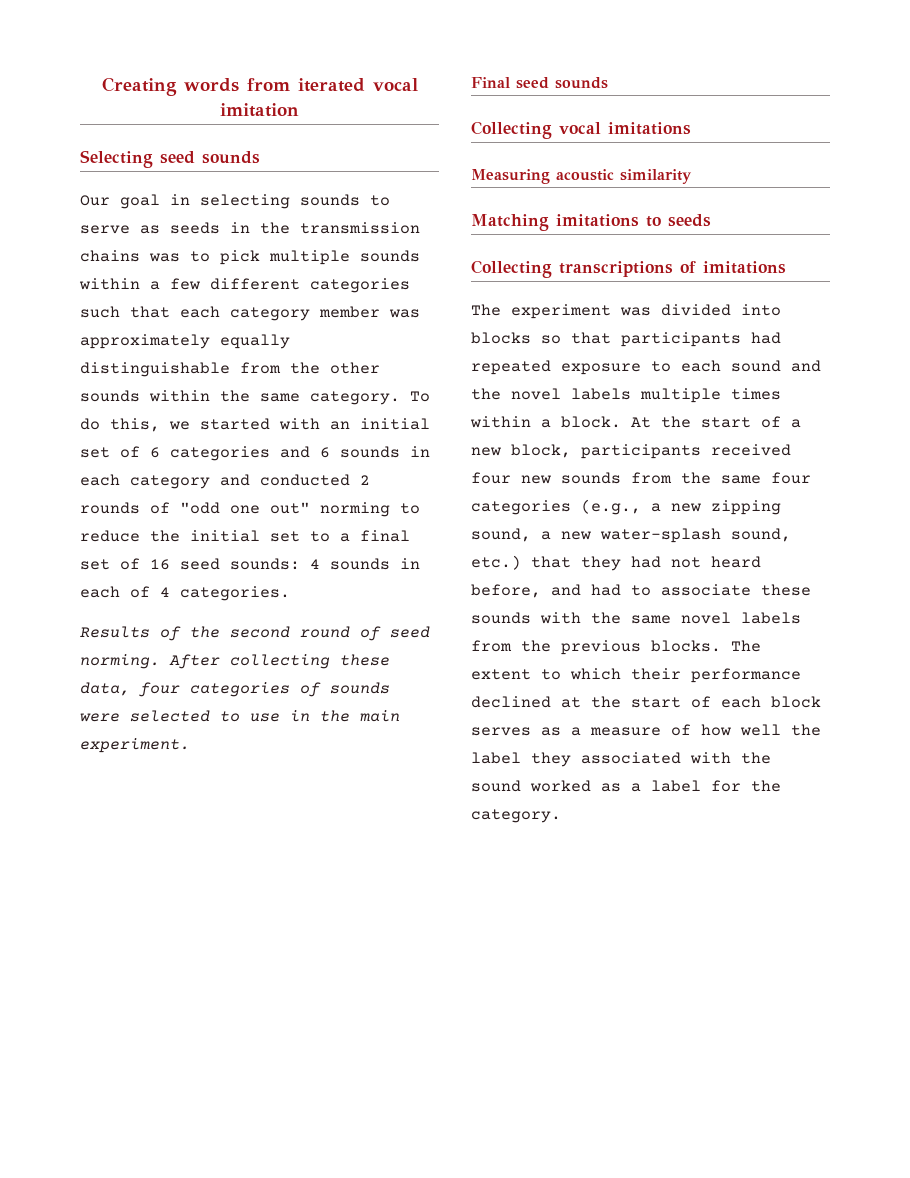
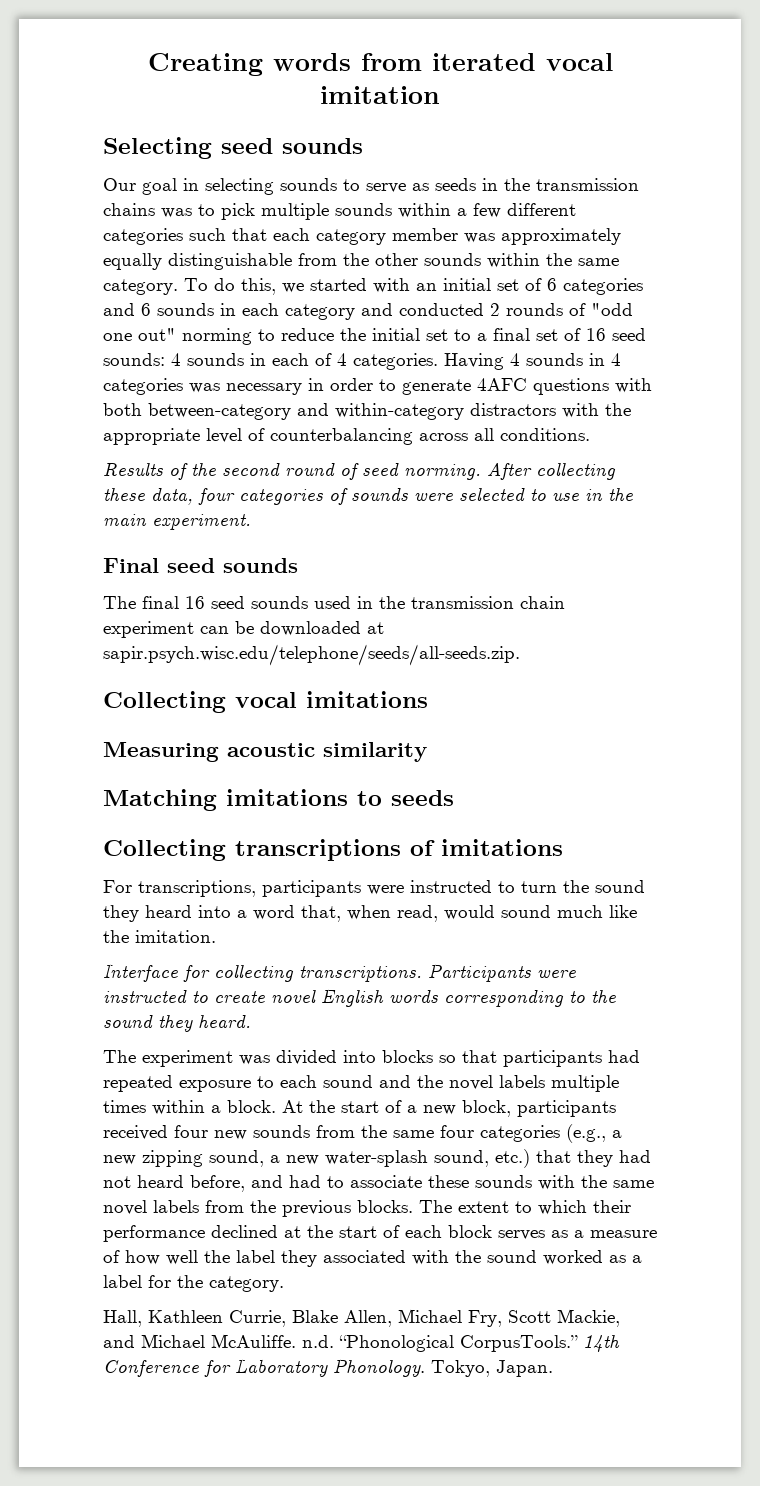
+ Having 4 sounds in 4 categories was necessary in order to generate 4AFC questions with both between-category and within-category distractors with the appropriate level of counterbalancing across all conditions.
+ The final 16 seed sounds used in the transmission chain experiment can be downloaded at sapir.psych.wisc.edu/telephone/seeds/all-seeds.zip.
+ For transcriptions, participants were instructed to turn the sound they heard into a word that, when read, would sound much like the imitation.
+ Interface for collecting transcriptions. Participants were instructed to create novel English words corresponding to the sound they heard.
+ Hall, Kathleen Currie, Blake Allen, Michael Fry, Scott Mackie, and Michael McAuliffe. n.d. “Phonological CorpusTools.” 14th Conference for Laboratory Phonology. Tokyo, Japan.

